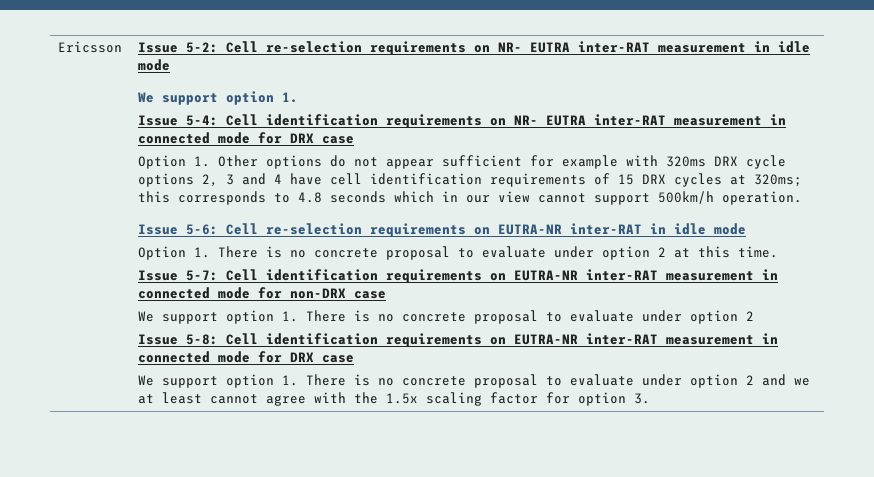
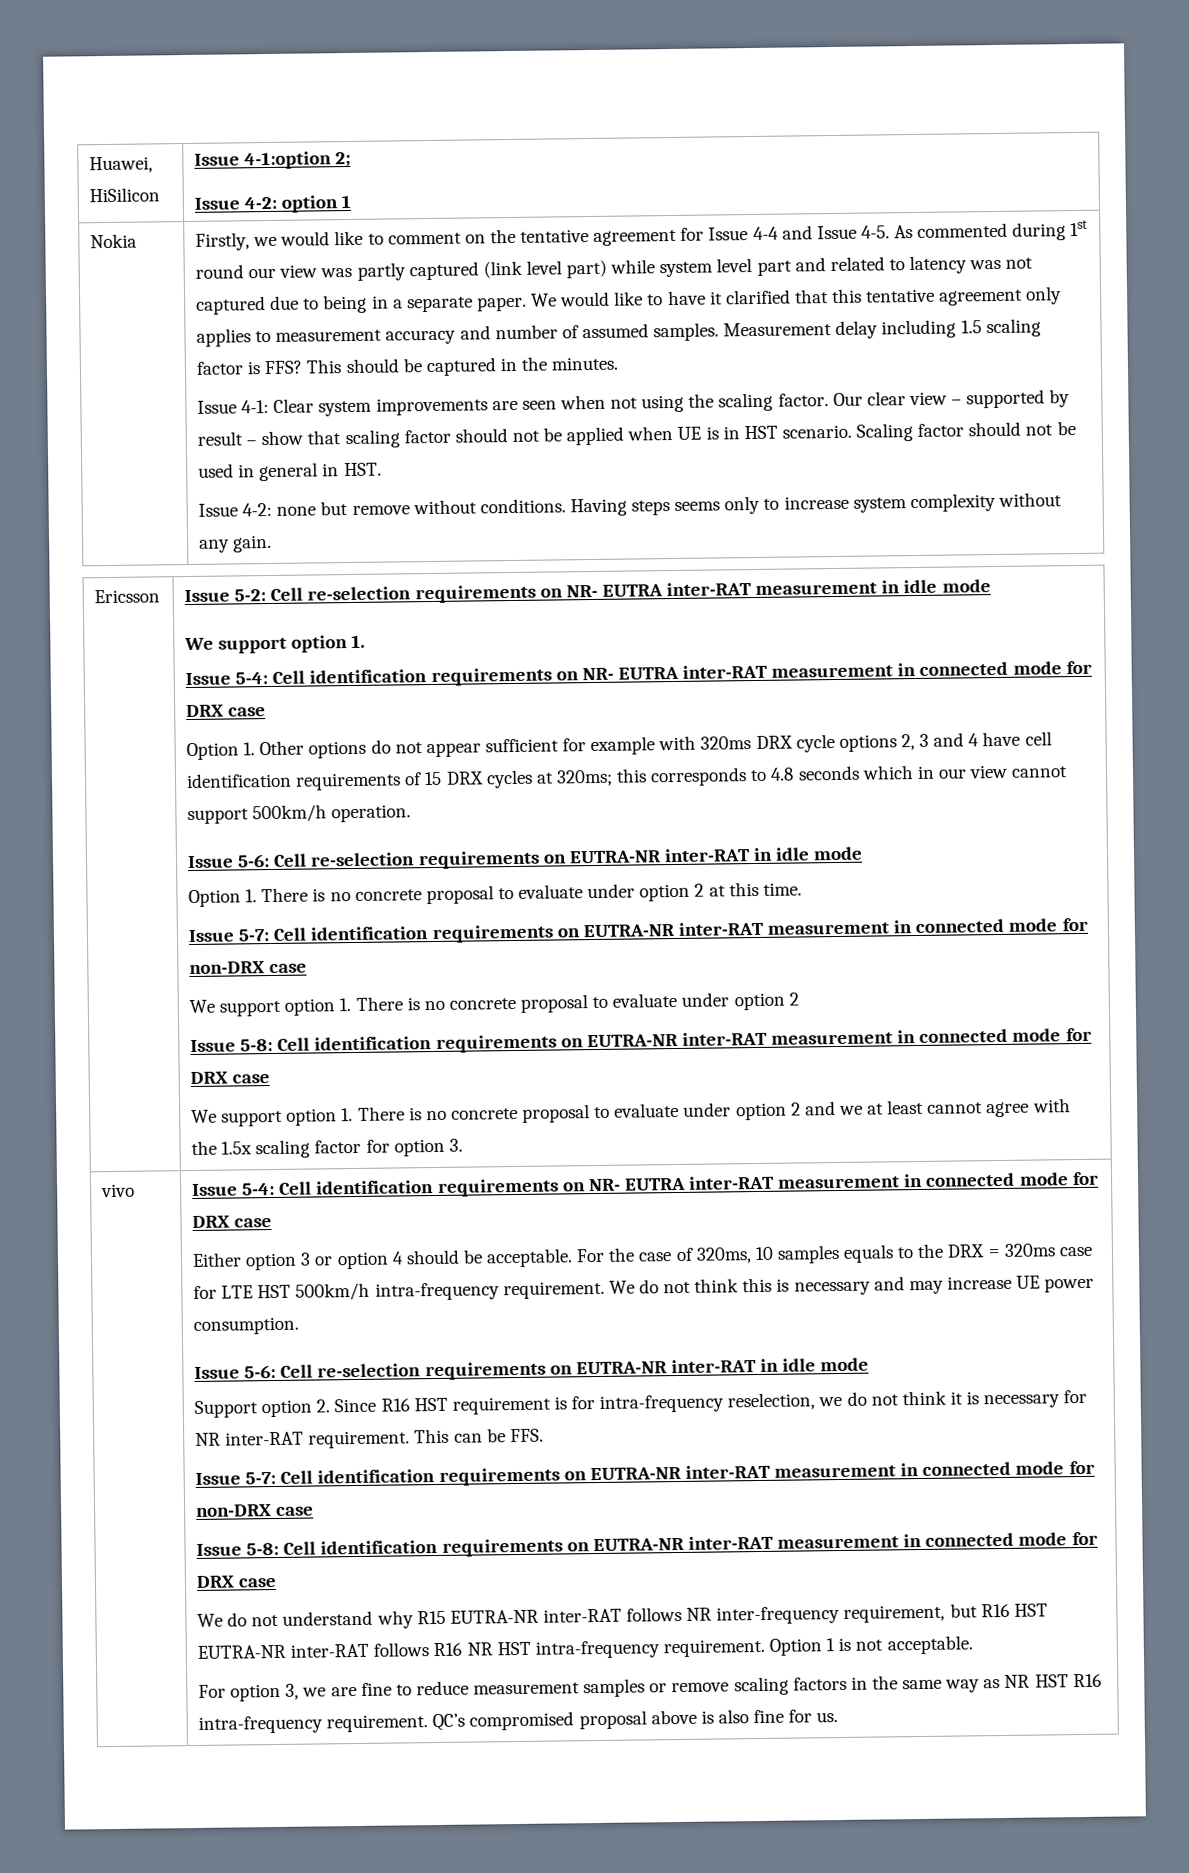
+ Huawei, HiSilicon | Issue 4-1:option 2;
+ Issue 4-2: option 1
+ Nokia | Firstly, we would like to comment on the tentative agreement for Issue 4-4 and Issue 4-5. As commented during 1st round our view was partly captured (link level part) while system level part and related to latency was not captured due to being in a separate paper. We would like to have it clarified that this tentative agreement only applies to measurement accuracy and number of assumed samples. Measurement delay including 1.5 scaling factor is FFS? This should be captured in the minutes.
+ Issue 4-1: Clear system improvements are seen when not using the scaling factor. Our clear view – supported by result – show that scaling factor should not be applied when UE is in HST scenario. Scaling factor should not be used in general in HST.
+ Issue 4-2: none but remove without conditions. Having steps seems only to increase system complexity without any gain.
+ vivo | Issue 5-4: Cell identification requirements on NR- EUTRA inter-RAT measurement in connected mode for DRX case
+ Either option 3 or option 4 should be acceptable. For the case of 320ms, 10 samples equals to the DRX = 320ms case for LTE HST 500km/h intra-frequency requirement. We do not think this is necessary and may increase UE power consumption.
+ Issue 5-6: Cell re-selection requirements on EUTRA-NR inter-RAT in idle mode
+ Support option 2. Since R16 HST requirement is for intra-frequency reselection, we do not think it is necessary for NR inter-RAT requirement. This can be FFS.
+ Issue 5-7: Cell identification requirements on EUTRA-NR inter-RAT measurement in connected mode for non-DRX case
+ Issue 5-8: Cell identification requirements on EUTRA-NR inter-RAT measurement in connected mode for DRX case
+ We do not understand why R15 EUTRA-NR inter-RAT follows NR inter-frequency requirement, but R16 HST EUTRA-NR inter-RAT follows R16 NR HST intra-frequency requirement. Option 1 is not acceptable.
+ For option 3, we are fine to reduce measurement samples or remove scaling factors in the same way as NR HST R16 intra-frequency requirement. QC’s compromised proposal above is also fine for us.

